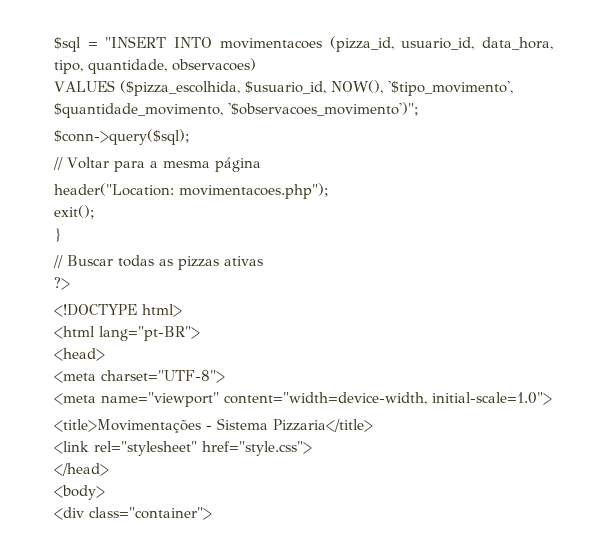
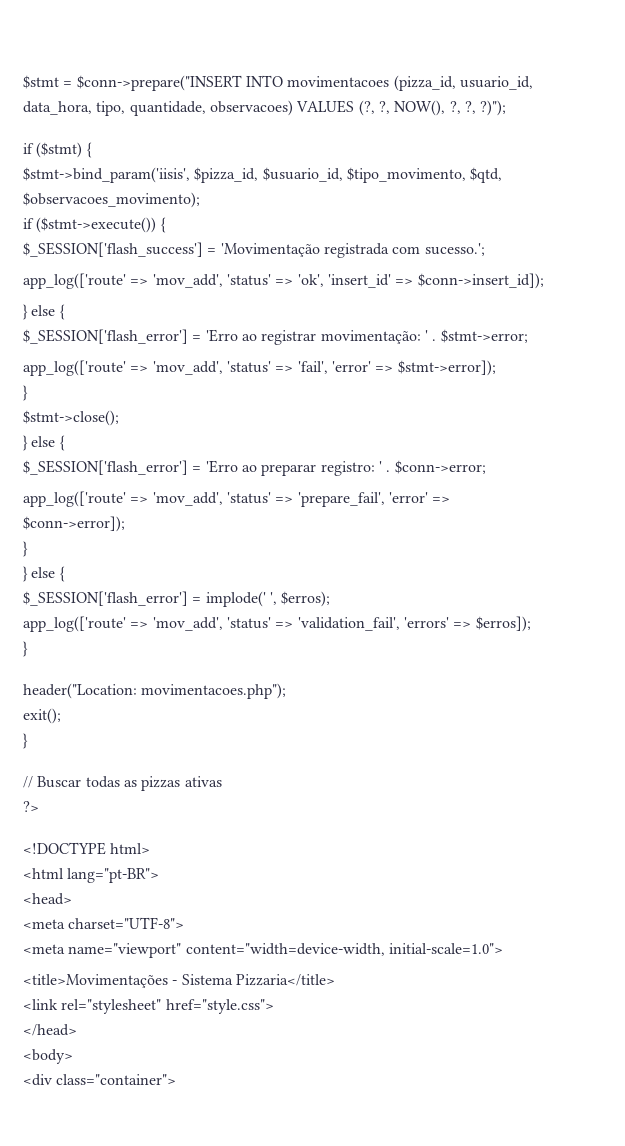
- $sql = "INSERT INTO movimentacoes (pizza_id, usuario_id, data_hora, tipo, quantidade, observacoes)
- VALUES ($pizza_escolhida, $usuario_id, NOW(), '$tipo_movimento', $quantidade_movimento, '$observacoes_movimento')";
- $conn->query($sql);
- // Voltar para a mesma página
+ $stmt = $conn->prepare("INSERT INTO movimentacoes (pizza_id, usuario_id, data_hora, tipo, quantidade, observacoes) VALUES (?, ?, NOW(), ?, ?, ?)");
+ if ($stmt) {
+ $stmt->bind_param('iisis', $pizza_id, $usuario_id, $tipo_movimento, $qtd, $observacoes_movimento);
+ if ($stmt->execute()) {
+ $_SESSION['flash_success'] = 'Movimentação registrada com sucesso.';
+ app_log(['route' => 'mov_add', 'status' => 'ok', 'insert_id' => $conn->insert_id]);
+ } else {
+ $_SESSION['flash_error'] = 'Erro ao registrar movimentação: ' . $stmt->error;
+ app_log(['route' => 'mov_add', 'status' => 'fail', 'error' => $stmt->error]);
+ }
+ $stmt->close();
+ } else {
+ $_SESSION['flash_error'] = 'Erro ao preparar registro: ' . $conn->error;
+ app_log(['route' => 'mov_add', 'status' => 'prepare_fail', 'error' => $conn->error]);
+ }
+ } else {
+ $_SESSION['flash_error'] = implode(' ', $erros);
+ app_log(['route' => 'mov_add', 'status' => 'validation_fail', 'errors' => $erros]);
+ }

